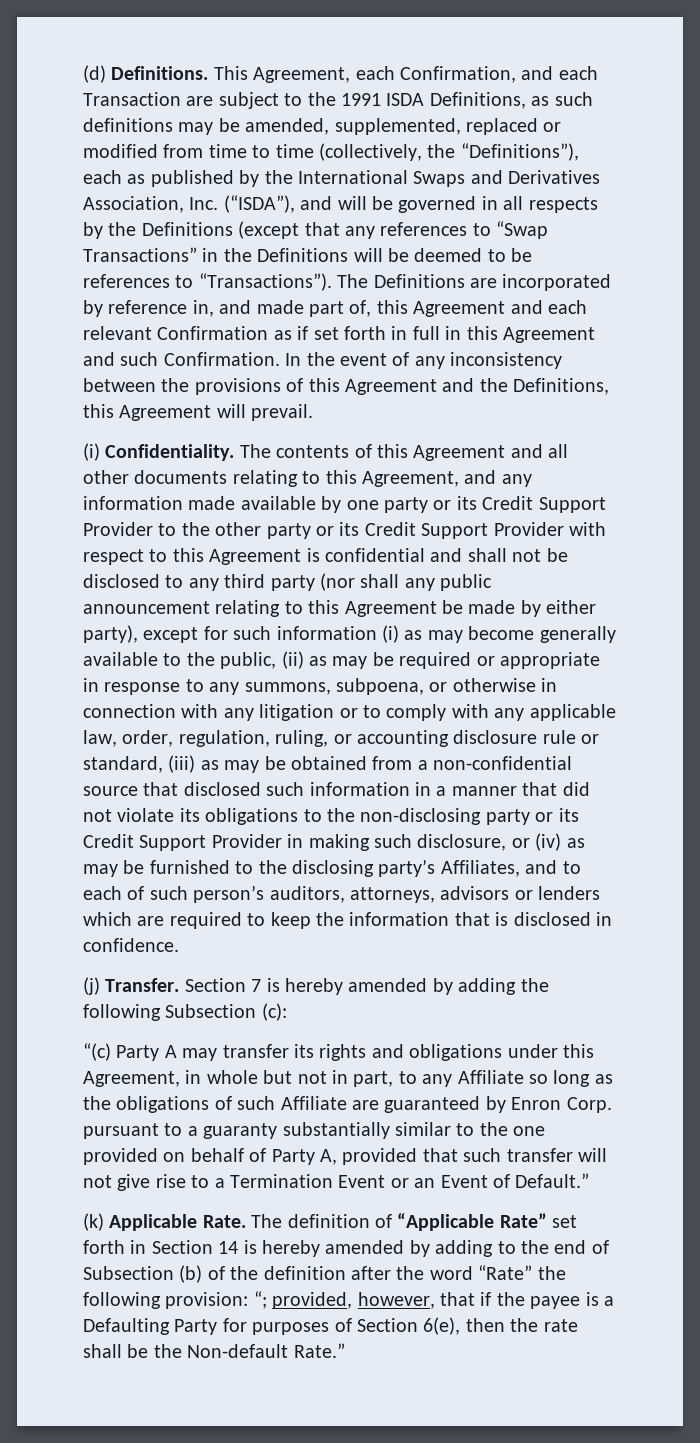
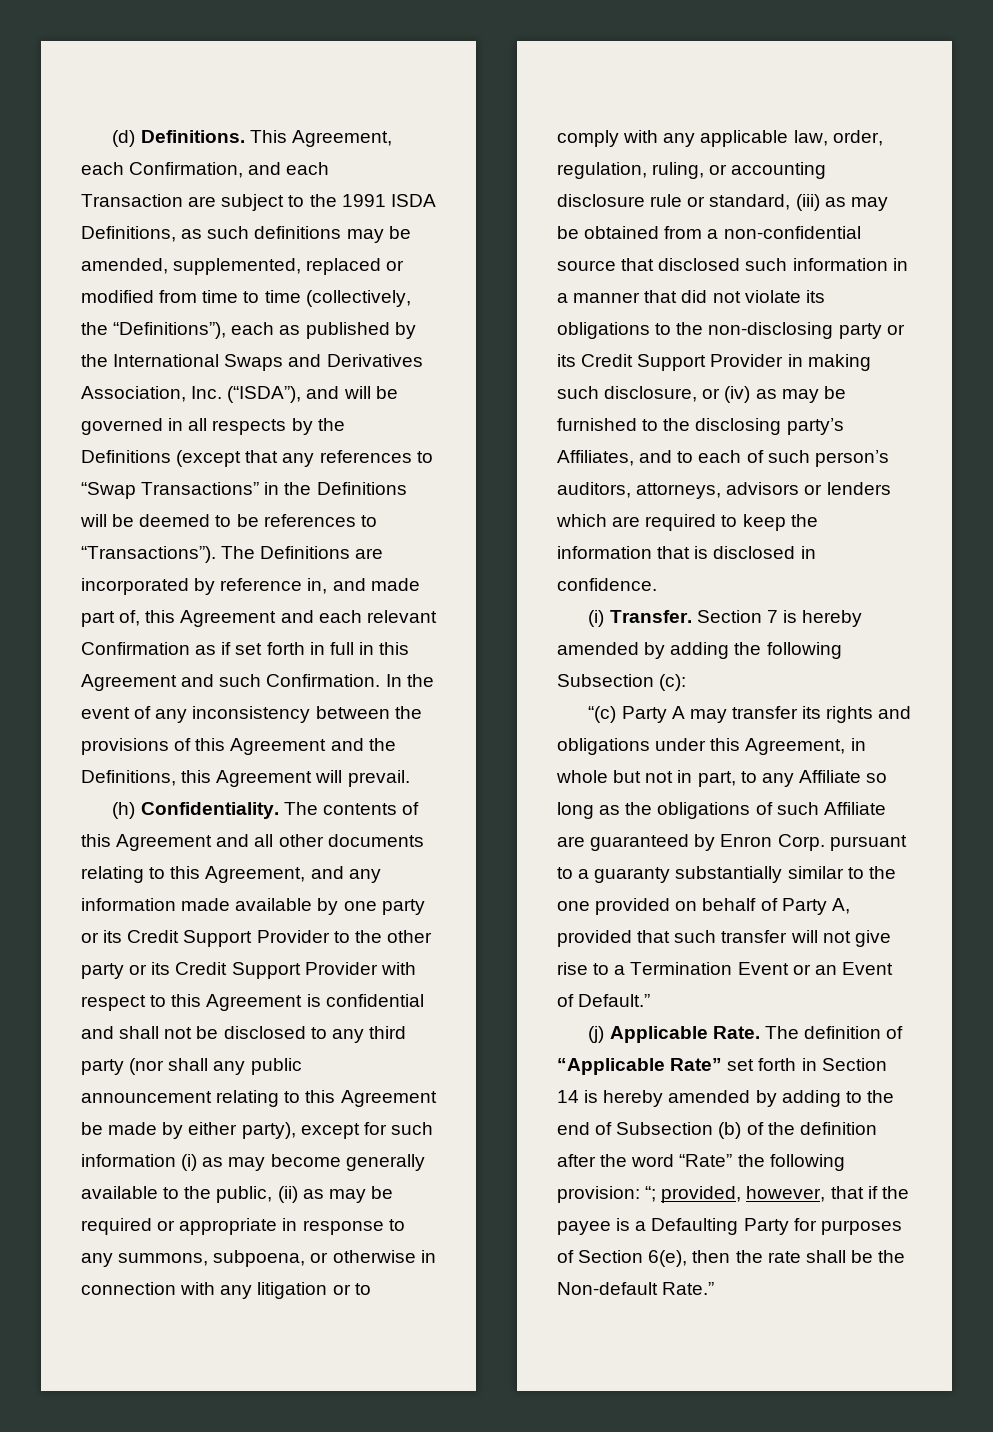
- (i) Confidentiality.
+ (h) Confidentiality.
- (j) Transfer.
+ (i) Transfer.
- (k) Applicable Rate.
+ (j) Applicable Rate.

